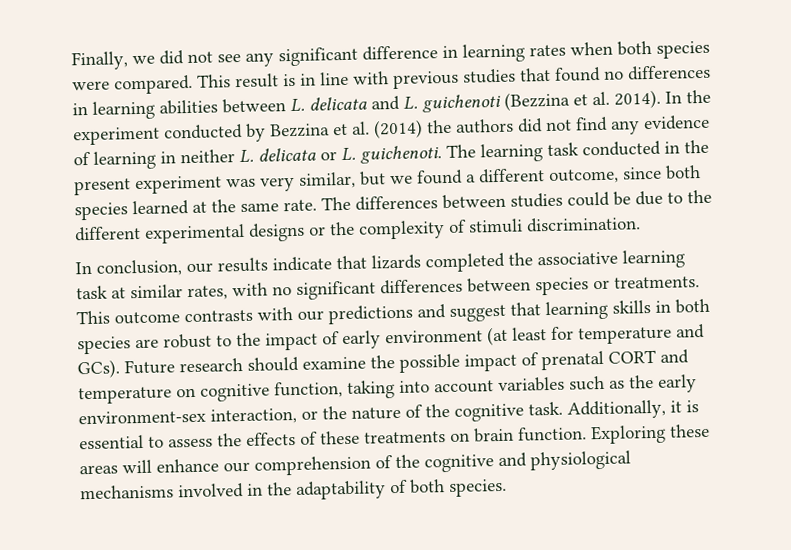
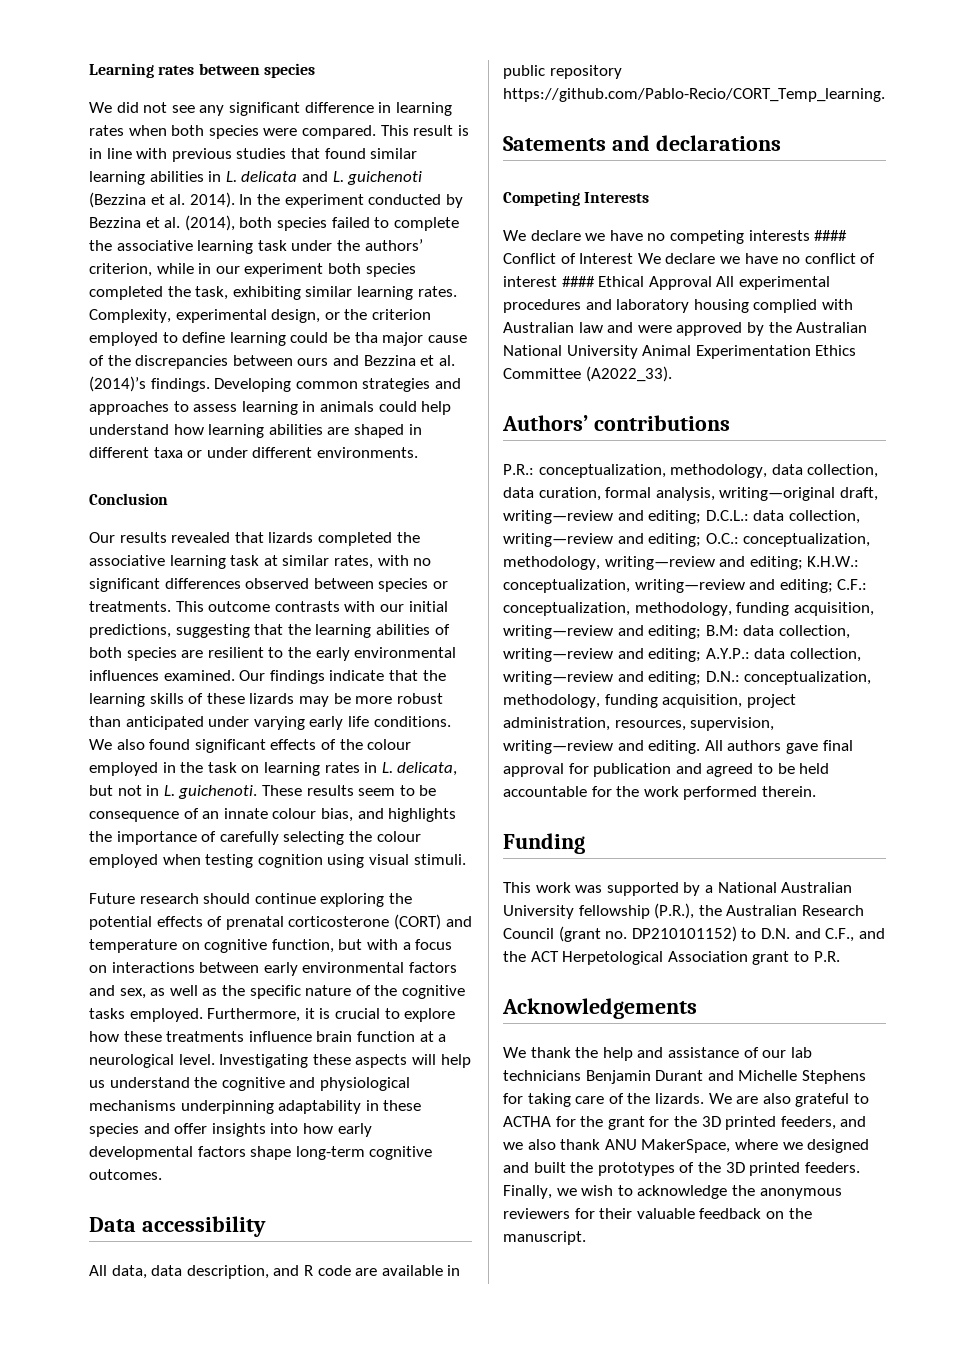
- Finally, we did not see any significant difference in learning rates when both species were compared.
+ Learning rates between species
+ We did not see any significant difference in learning rates when both species were compared.
- This result is in line with previous studies that found no differences in learning abilities between L. delicata and L. guichenoti (Bezzina et al. 2014).
+ This result is in line with previous studies that found similar learning abilities in L. delicata and L. guichenoti (Bezzina et al. 2014).
- In the experiment conducted by Bezzina et al. (2014) the authors did not find any evidence of learning in neither L. delicata or L. guichenoti. The learning task conducted in the present experiment was very similar, but we found a different outcome, since both species learned at the same rate. The differences between studies could be due to the different experimental designs or the complexity of stimuli discrimination.
- In conclusion, our results indicate that lizards completed the associative learning task at similar rates, with no significant differences between species or treatments.
+ In the experiment conducted by Bezzina et al. (2014), both species failed to complete the associative learning task under the authors’ criterion, while in our experiment both species completed the task, exhibiting similar learning rates. Complexity, experimental design, or the criterion employed to define learning could be tha major cause of the discrepancies between ours and Bezzina et al. (2014)’s findings. Developing common strategies and approaches to assess learning in animals could help understand how learning abilities are shaped in different taxa or under different environments.
+ Conclusion
+ Our results revealed that lizards completed the associative learning task at similar rates, with no significant differences observed between species or treatments.
- This outcome contrasts with our predictions and suggest that learning skills in both species are robust to the impact of early environment (at least for temperature and GCs). Future research should examine the possible impact of prenatal CORT and temperature on cognitive function, taking into account variables such as the early environment-sex interaction, or the nature of the cognitive task. Additionally, it is essential to assess the effects of these treatments on brain function. Exploring these areas will enhance our comprehension of the cognitive and physiological mechanisms involved in the adaptability of both species.
+ This outcome contrasts with our initial predictions, suggesting that the learning abilities of both species are resilient to the early environmental influences examined. Our findings indicate that the learning skills of these lizards may be more robust than anticipated under varying early life conditions. We also found significant effects of the colour employed in the task on learning rates in L. delicata, but not in L. guichenoti. These results seem to be consequence of an innate colour bias, and highlights the importance of carefully selecting the colour employed when testing cognition using visual stimuli.
+ Future research should continue exploring the potential effects of prenatal corticosterone (CORT) and temperature on cognitive function, but with a focus on interactions between early environmental factors and sex, as well as the specific nature of the cognitive tasks employed. Furthermore, it is crucial to explore how these treatments influence brain function at a neurological level. Investigating these aspects will help us understand the cognitive and physiological mechanisms underpinning adaptability in these species and offer insights into how early developmental factors shape long-term cognitive outcomes.
+ Data accessibility
+ All data, data description, and R code are available in public repository https://github.com/Pablo-Recio/CORT_Temp_learning.
+ Satements and declarations
+ Competing Interests
+ We declare we have no competing interests #### Conflict of Interest We declare we have no conflict of interest #### Ethical Approval All experimental procedures and laboratory housing complied with Australian law and were approved by the Australian National University Animal Experimentation Ethics Committee (A2022_33).
+ Authors’ contributions
+ P.R.: conceptualization, methodology, data collection, data curation, formal analysis, writing—original draft, writing—review and editing; D.C.L.: data collection, writing—review and editing; O.C.: conceptualization, methodology, writing—review and editing; K.H.W.: conceptualization, writing—review and editing; C.F.: conceptualization, methodology, funding acquisition, writing—review and editing; B.M: data collection, writing—review and editing; A.Y.P.: data collection, writing—review and editing; D.N.: conceptualization, methodology, funding acquisition, project administration, resources, supervision, writing—review and editing. All authors gave final approval for publication and agreed to be held accountable for the work performed therein.
+ Funding
+ This work was supported by a National Australian University fellowship (P.R.), the Australian Research Council (grant no. DP210101152) to D.N. and C.F., and the ACT Herpetological Association grant to P.R.
+ Acknowledgements
+ We thank the help and assistance of our lab technicians Benjamin Durant and Michelle Stephens for taking care of the lizards. We are also grateful to ACTHA for the grant for the 3D printed feeders, and we also thank ANU MakerSpace, where we designed and built the prototypes of the 3D printed feeders. Finally, we wish to acknowledge the anonymous reviewers for their valuable feedback on the manuscript.

